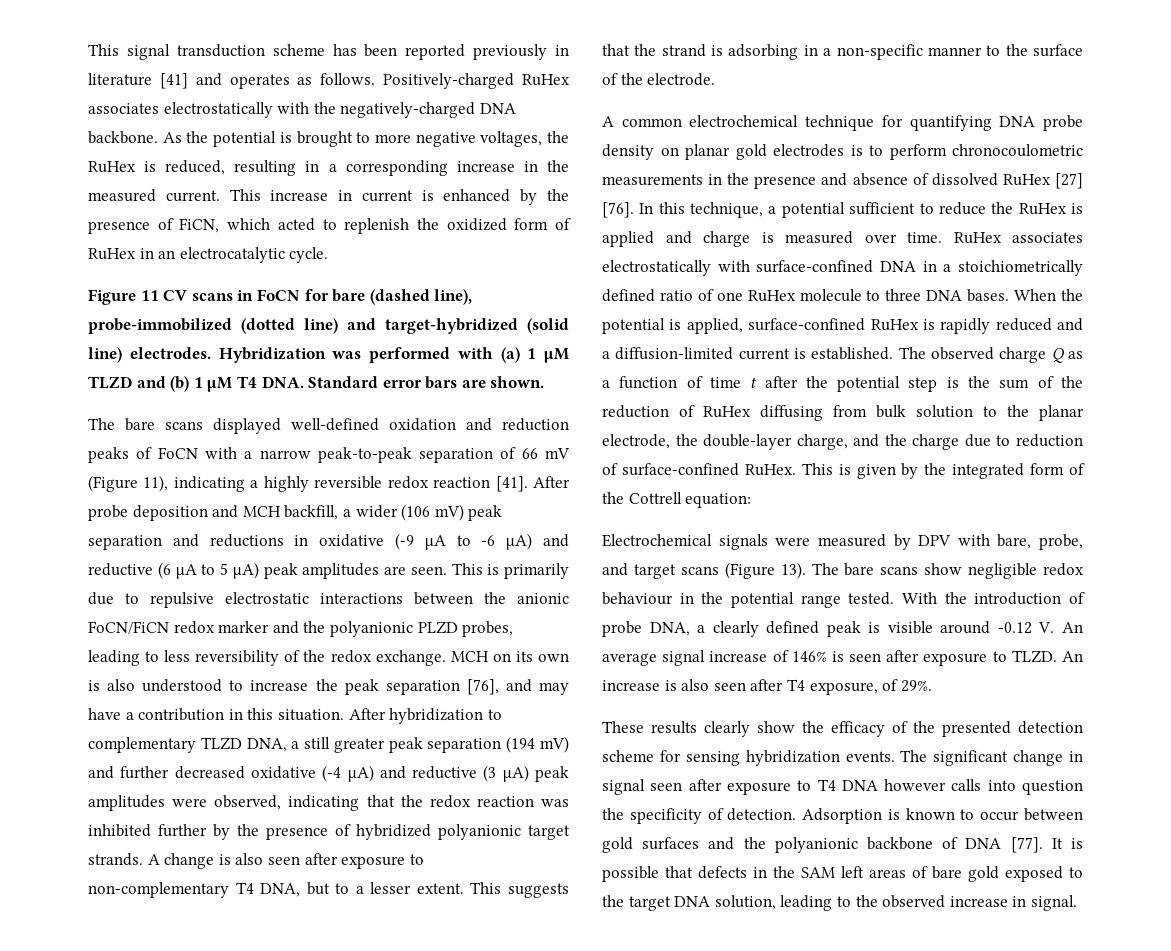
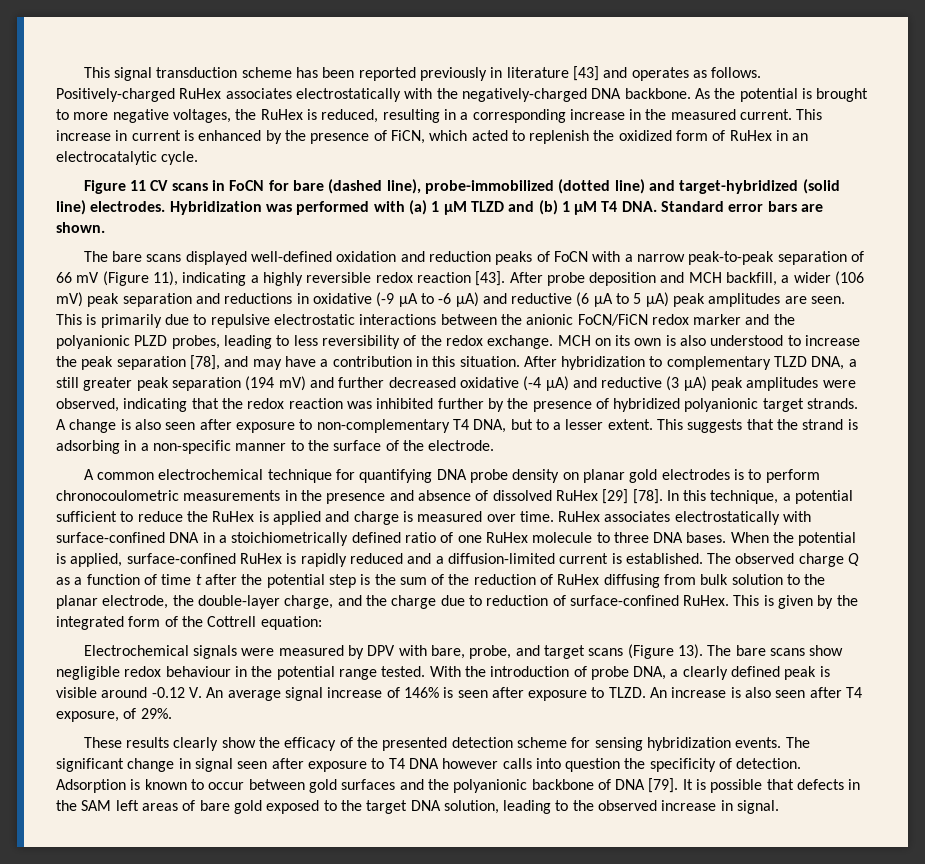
- This signal transduction scheme has been reported previously in literature [41] and operates as follows.
+ This signal transduction scheme has been reported previously in literature [43] and operates as follows.
- The bare scans displayed well-defined oxidation and reduction peaks of FoCN with a narrow peak-to-peak separation of 66 mV (Figure 11), indicating a highly reversible redox reaction [41].
+ The bare scans displayed well-defined oxidation and reduction peaks of FoCN with a narrow peak-to-peak separation of 66 mV (Figure 11), indicating a highly reversible redox reaction [43].
- MCH on its own is also understood to increase the peak separation [76], and may have a contribution in this situation.
+ MCH on its own is also understood to increase the peak separation [78], and may have a contribution in this situation.
- A common electrochemical technique for quantifying DNA probe density on planar gold electrodes is to perform chronocoulometric measurements in the presence and absence of dissolved RuHex [27] [76].
+ A common electrochemical technique for quantifying DNA probe density on planar gold electrodes is to perform chronocoulometric measurements in the presence and absence of dissolved RuHex [29] [78].
- Adsorption is known to occur between gold surfaces and the polyanionic backbone of DNA [77].
+ Adsorption is known to occur between gold surfaces and the polyanionic backbone of DNA [79].

